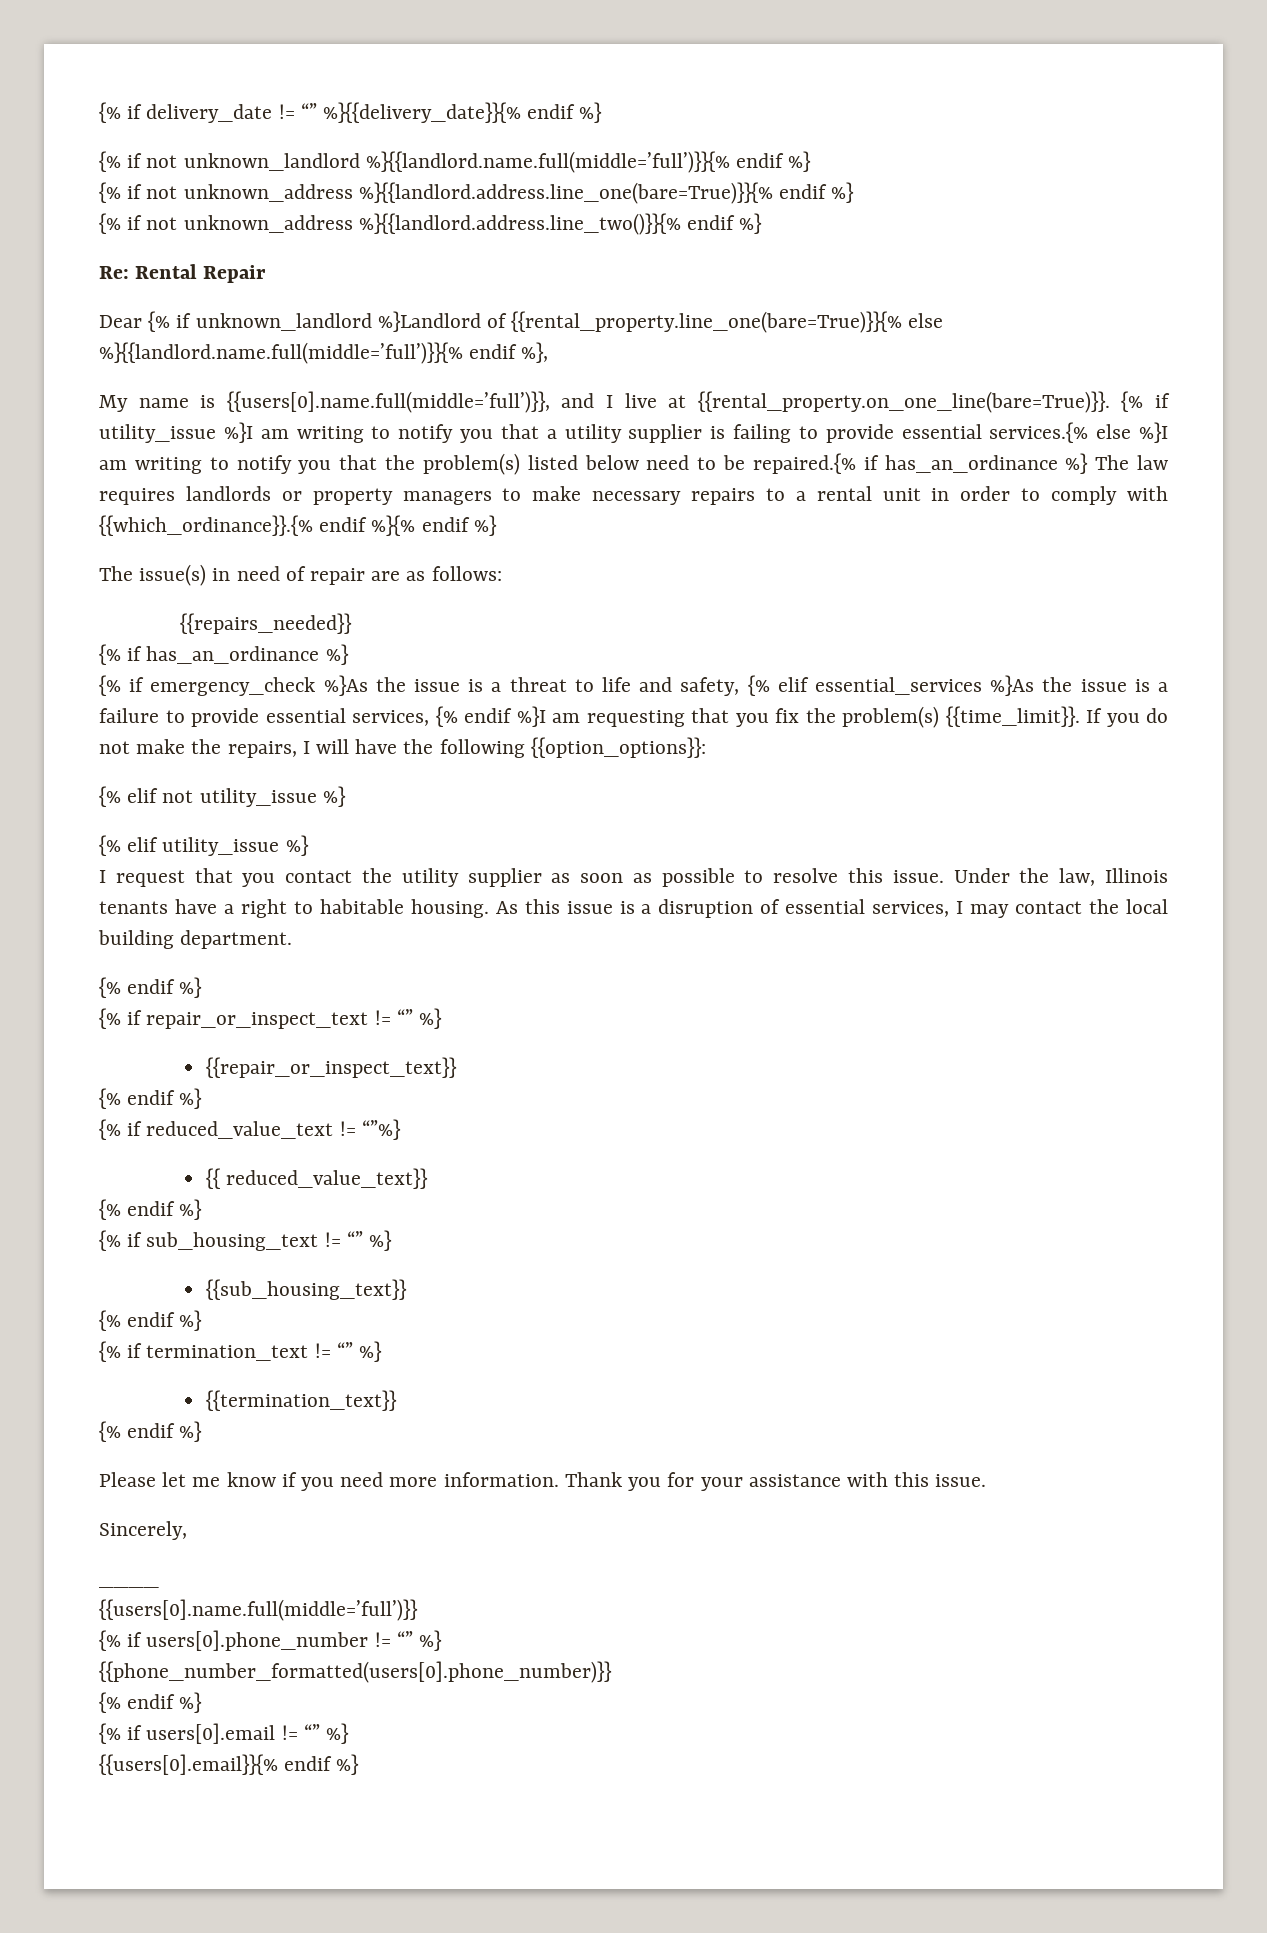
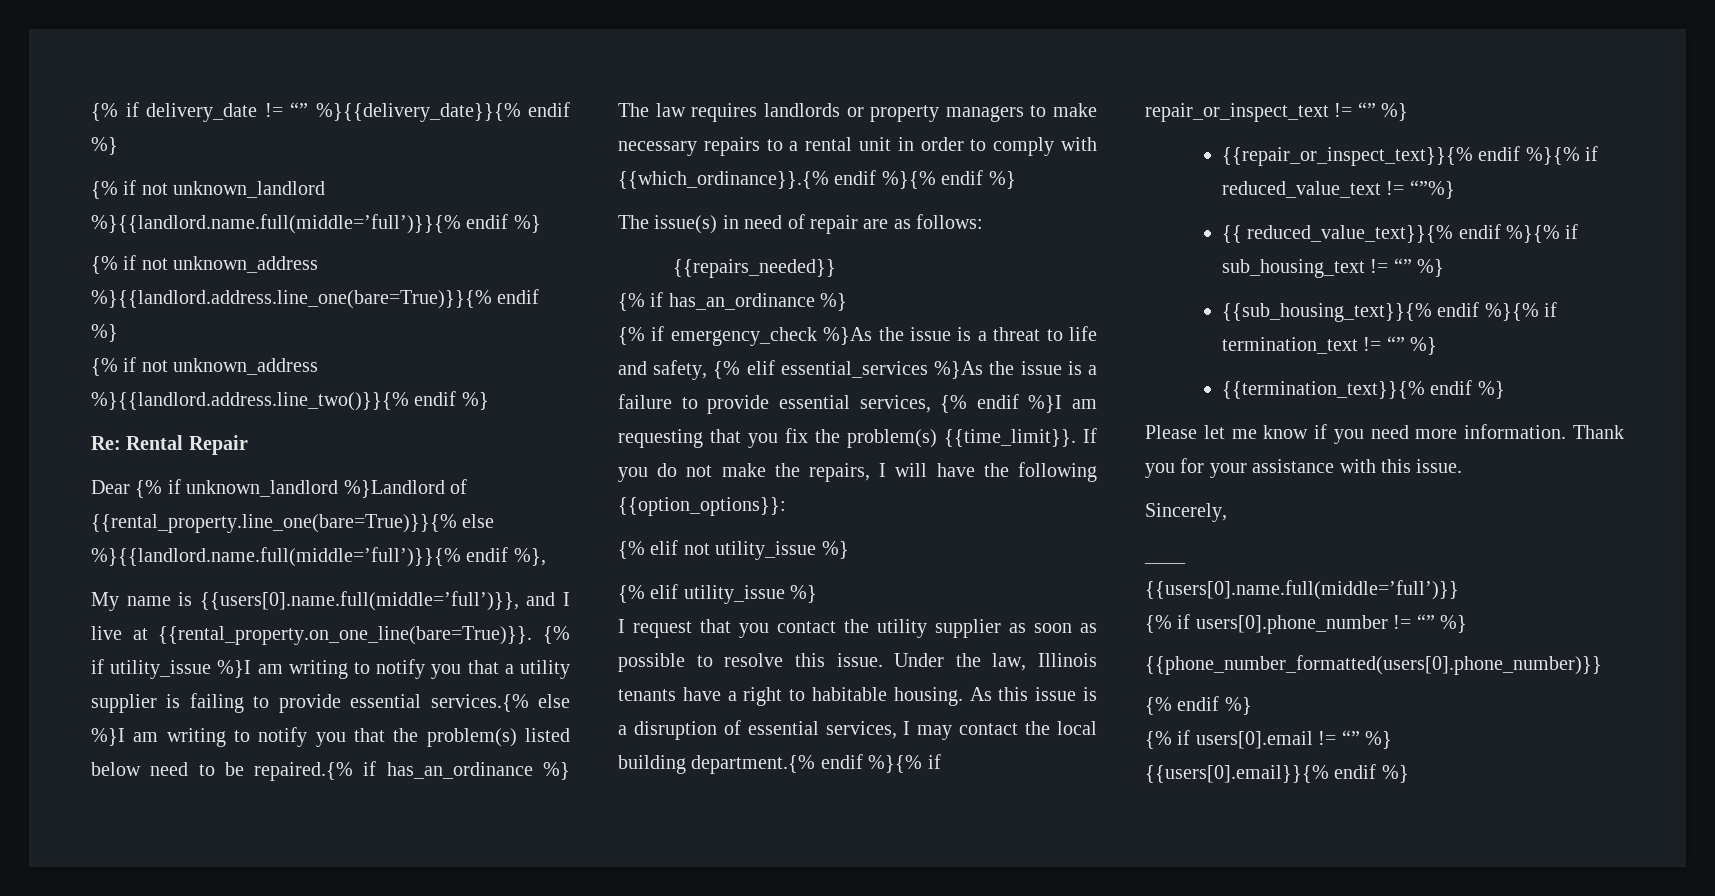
- As this issue is a disruption of essential services, I may contact the local building department.
- {% endif %}
- {% if repair_or_inspect_text != “” %}
+ As this issue is a disruption of essential services, I may contact the local building department.{% endif %}{% if repair_or_inspect_text != “” %}
- {{repair_or_inspect_text}}
- {% endif %}
- {% if reduced_value_text != “”%}
+ {{repair_or_inspect_text}}{% endif %}{% if reduced_value_text != “”%}
- {{ reduced_value_text}}
- {% endif %}
- {% if sub_housing_text != “” %}
+ {{ reduced_value_text}}{% endif %}{% if sub_housing_text != “” %}
- {{sub_housing_text}}
- {% endif %}
- {% if termination_text != “” %}
+ {{sub_housing_text}}{% endif %}{% if termination_text != “” %}
- {{termination_text}}
- {% endif %}
+ {{termination_text}}{% endif %}

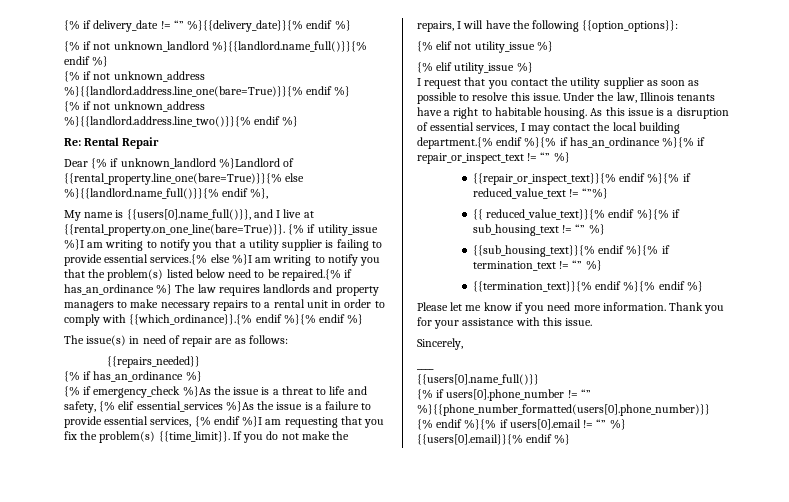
- {% if not unknown_landlord %}{{landlord.name.full(middle=’full’)}}{% endif %}
+ {% if not unknown_landlord %}{{landlord.name_full()}}{% endif %}
- Dear {% if unknown_landlord %}Landlord of {{rental_property.line_one(bare=True)}}{% else %}{{landlord.name.full(middle=’full’)}}{% endif %},
+ Dear {% if unknown_landlord %}Landlord of {{rental_property.line_one(bare=True)}}{% else %}{{landlord.name_full()}}{% endif %},
- My name is {{users[0].name.full(middle=’full’)}}, and I live at {{rental_property.on_one_line(bare=True)}}. {% if utility_issue %}I am writing to notify you that a utility supplier is failing to provide essential services.{% else %}I am writing to notify you that the problem(s) listed below need to be repaired.{% if has_an_ordinance %} The law requires landlords or property managers to make necessary repairs to a rental unit in order to comply with {{which_ordinance}}.{% endif %}{% endif %}
+ My name is {{users[0].name_full()}}, and I live at {{rental_property.on_one_line(bare=True)}}. {% if utility_issue %}I am writing to notify you that a utility supplier is failing to provide essential services.{% else %}I am writing to notify you that the problem(s) listed below need to be repaired.{% if has_an_ordinance %} The law requires landlords and property managers to make necessary repairs to a rental unit in order to comply with {{which_ordinance}}.{% endif %}{% endif %}
- As this issue is a disruption of essential services, I may contact the local building department.{% endif %}{% if repair_or_inspect_text != “” %}
+ As this issue is a disruption of essential services, I may contact the local building department.{% endif %}{% if has_an_ordinance %}{% if repair_or_inspect_text != “” %}
- {{termination_text}}{% endif %}
+ {{termination_text}}{% endif %}{% endif %}
- {{users[0].name.full(middle=’full’)}}
+ {{users[0].name_full()}}
- {% if users[0].phone_number != “” %}
- {{phone_number_formatted(users[0].phone_number)}}
- {% endif %}
- {% if users[0].email != “” %}
+ {% if users[0].phone_number != “” %}{{phone_number_formatted(users[0].phone_number)}}
+ {% endif %}{% if users[0].email != “” %}

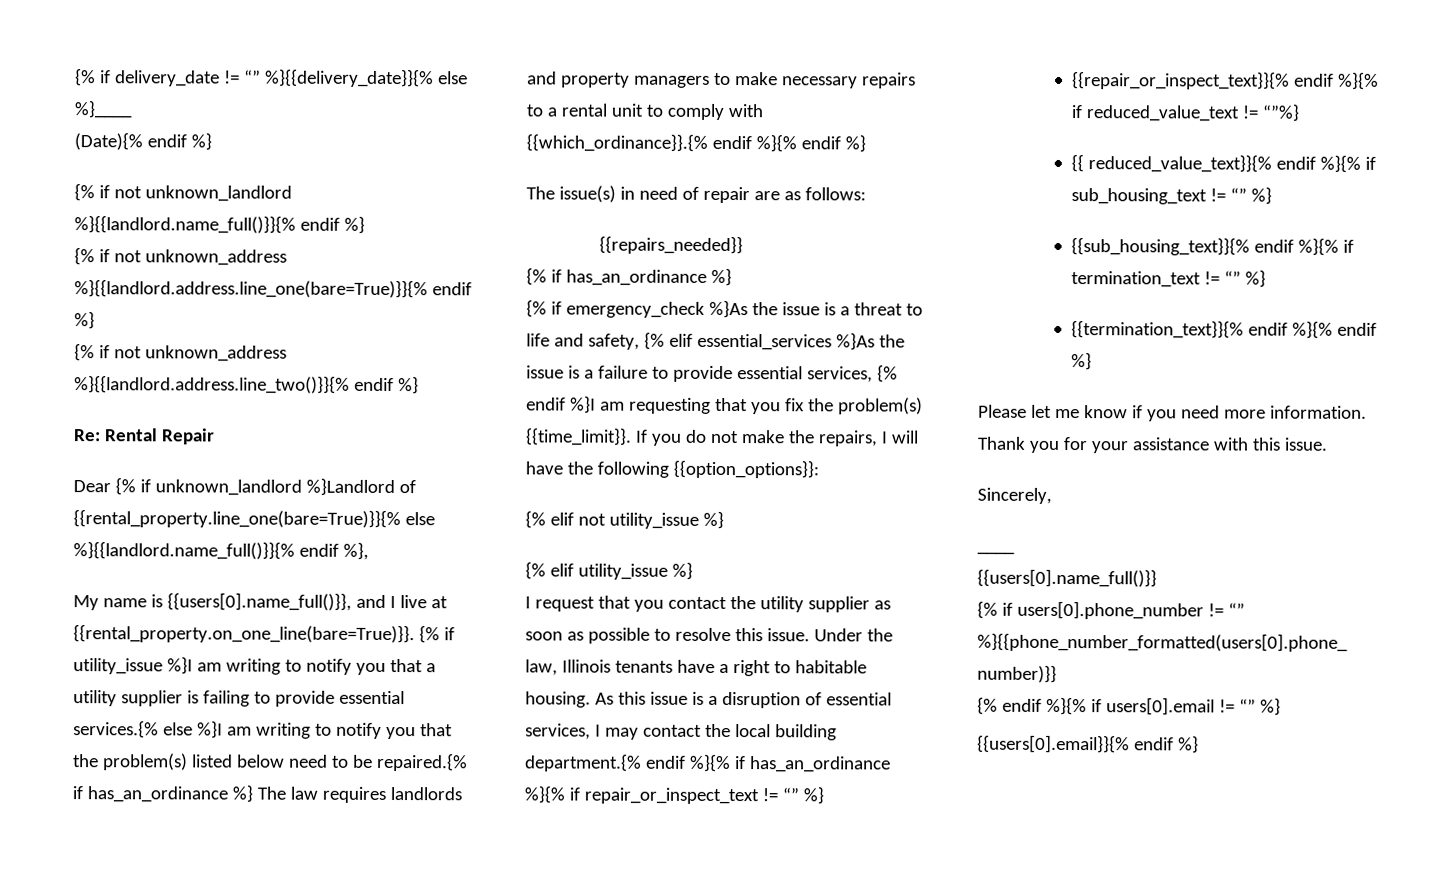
- {% if delivery_date != “” %}{{delivery_date}}{% endif %}
+ {% if delivery_date != “” %}{{delivery_date}}{% else %}____
+ (Date){% endif %}
- My name is {{users[0].name_full()}}, and I live at {{rental_property.on_one_line(bare=True)}}. {% if utility_issue %}I am writing to notify you that a utility supplier is failing to provide essential services.{% else %}I am writing to notify you that the problem(s) listed below need to be repaired.{% if has_an_ordinance %} The law requires landlords and property managers to make necessary repairs to a rental unit in order to comply with {{which_ordinance}}.{% endif %}{% endif %}
+ My name is {{users[0].name_full()}}, and I live at {{rental_property.on_one_line(bare=True)}}. {% if utility_issue %}I am writing to notify you that a utility supplier is failing to provide essential services.{% else %}I am writing to notify you that the problem(s) listed below need to be repaired.{% if has_an_ordinance %} The law requires landlords and property managers to make necessary repairs to a rental unit to comply with {{which_ordinance}}.{% endif %}{% endif %}

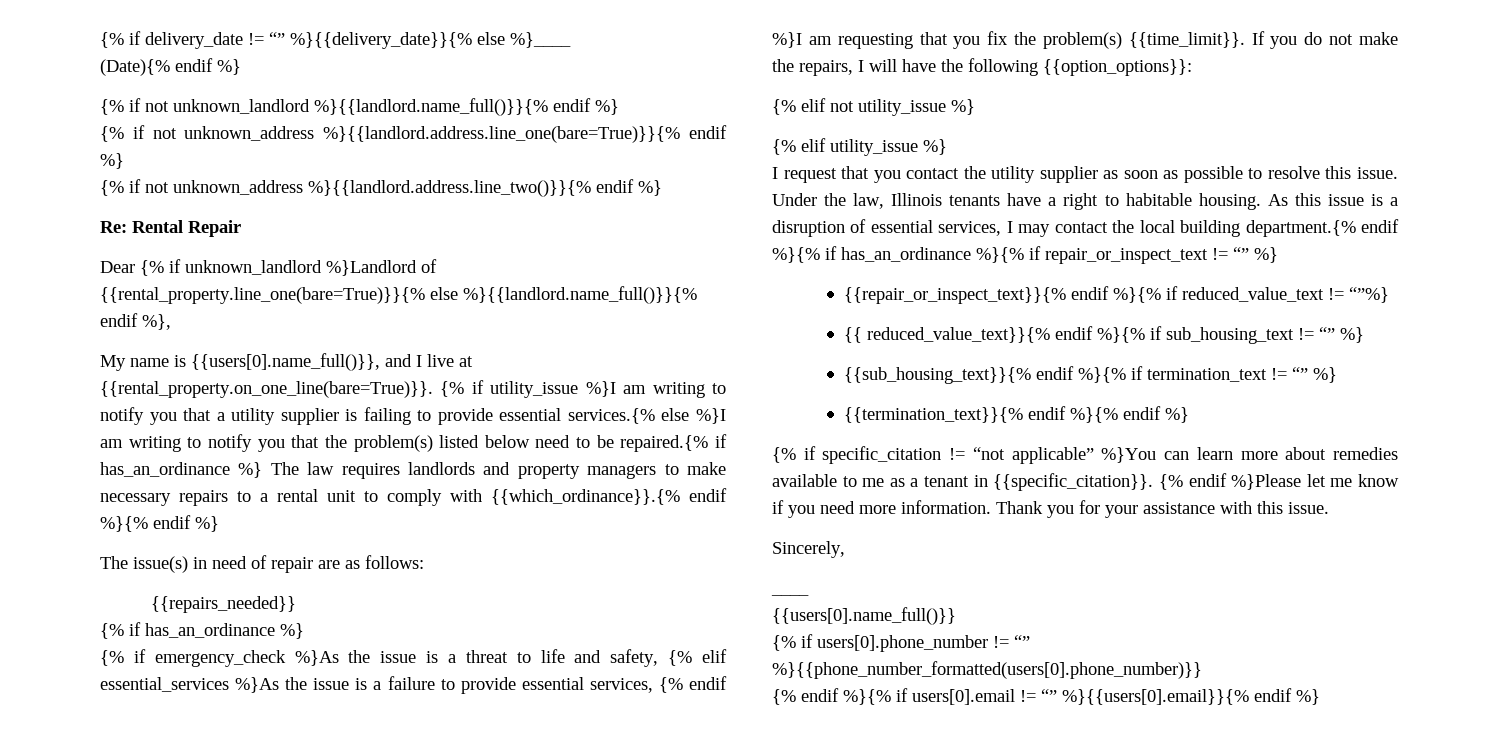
- Please let me know if you need more information.
+ {% if specific_citation != “not applicable” %}You can learn more about remedies available to me as a tenant in {{specific_citation}}. {% endif %}Please let me know if you need more information.
- {% endif %}{% if users[0].email != “” %}
- {{users[0].email}}{% endif %}
+ {% endif %}{% if users[0].email != “” %}{{users[0].email}}{% endif %}

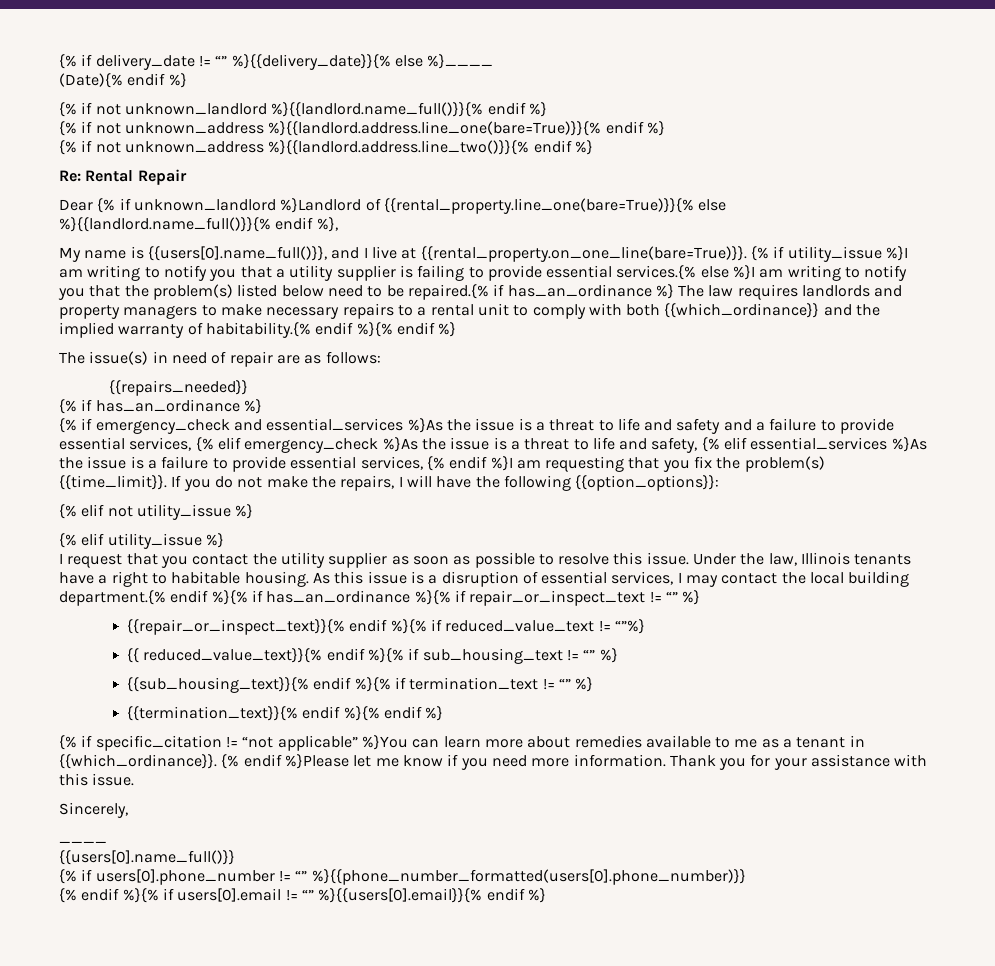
- My name is {{users[0].name_full()}}, and I live at {{rental_property.on_one_line(bare=True)}}. {% if utility_issue %}I am writing to notify you that a utility supplier is failing to provide essential services.{% else %}I am writing to notify you that the problem(s) listed below need to be repaired.{% if has_an_ordinance %} The law requires landlords and property managers to make necessary repairs to a rental unit to comply with {{which_ordinance}}.{% endif %}{% endif %}
+ My name is {{users[0].name_full()}}, and I live at {{rental_property.on_one_line(bare=True)}}. {% if utility_issue %}I am writing to notify you that a utility supplier is failing to provide essential services.{% else %}I am writing to notify you that the problem(s) listed below need to be repaired.{% if has_an_ordinance %} The law requires landlords and property managers to make necessary repairs to a rental unit to comply with both {{which_ordinance}} and the implied warranty of habitability.{% endif %}{% endif %}
- {% if emergency_check %}As the issue is a threat to life and safety, {% elif essential_services %}As the issue is a failure to provide essential services, {% endif %}I am requesting that you fix the problem(s) {{time_limit}}.
+ {% if emergency_check and essential_services %}As the issue is a threat to life and safety and a failure to provide essential services, {% elif emergency_check %}As the issue is a threat to life and safety, {% elif essential_services %}As the issue is a failure to provide essential services, {% endif %}I am requesting that you fix the problem(s) {{time_limit}}.
- {% if specific_citation != “not applicable” %}You can learn more about remedies available to me as a tenant in {{specific_citation}}.
+ {% if specific_citation != “not applicable” %}You can learn more about remedies available to me as a tenant in {{which_ordinance}}.

